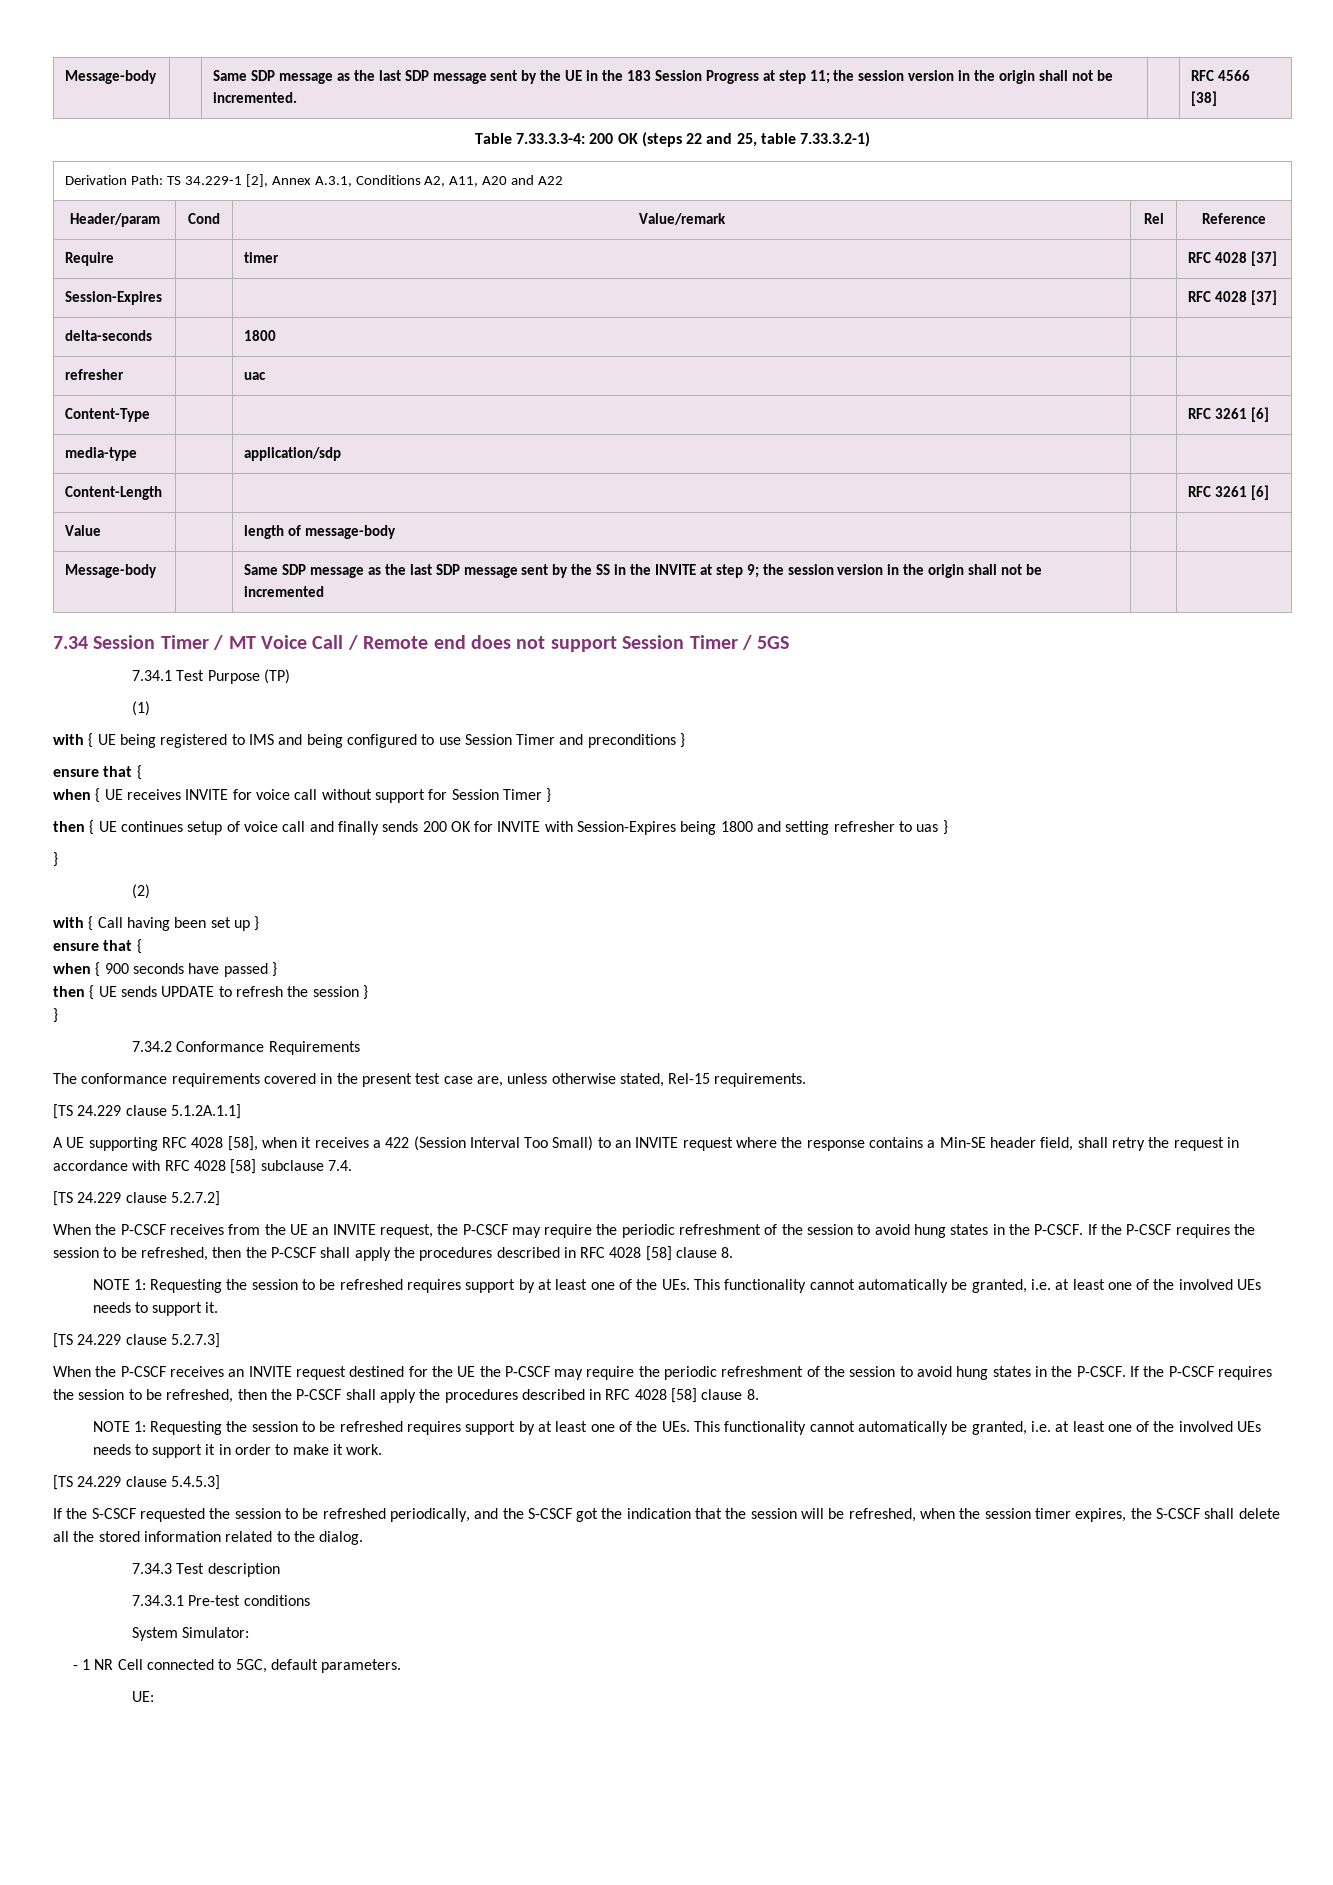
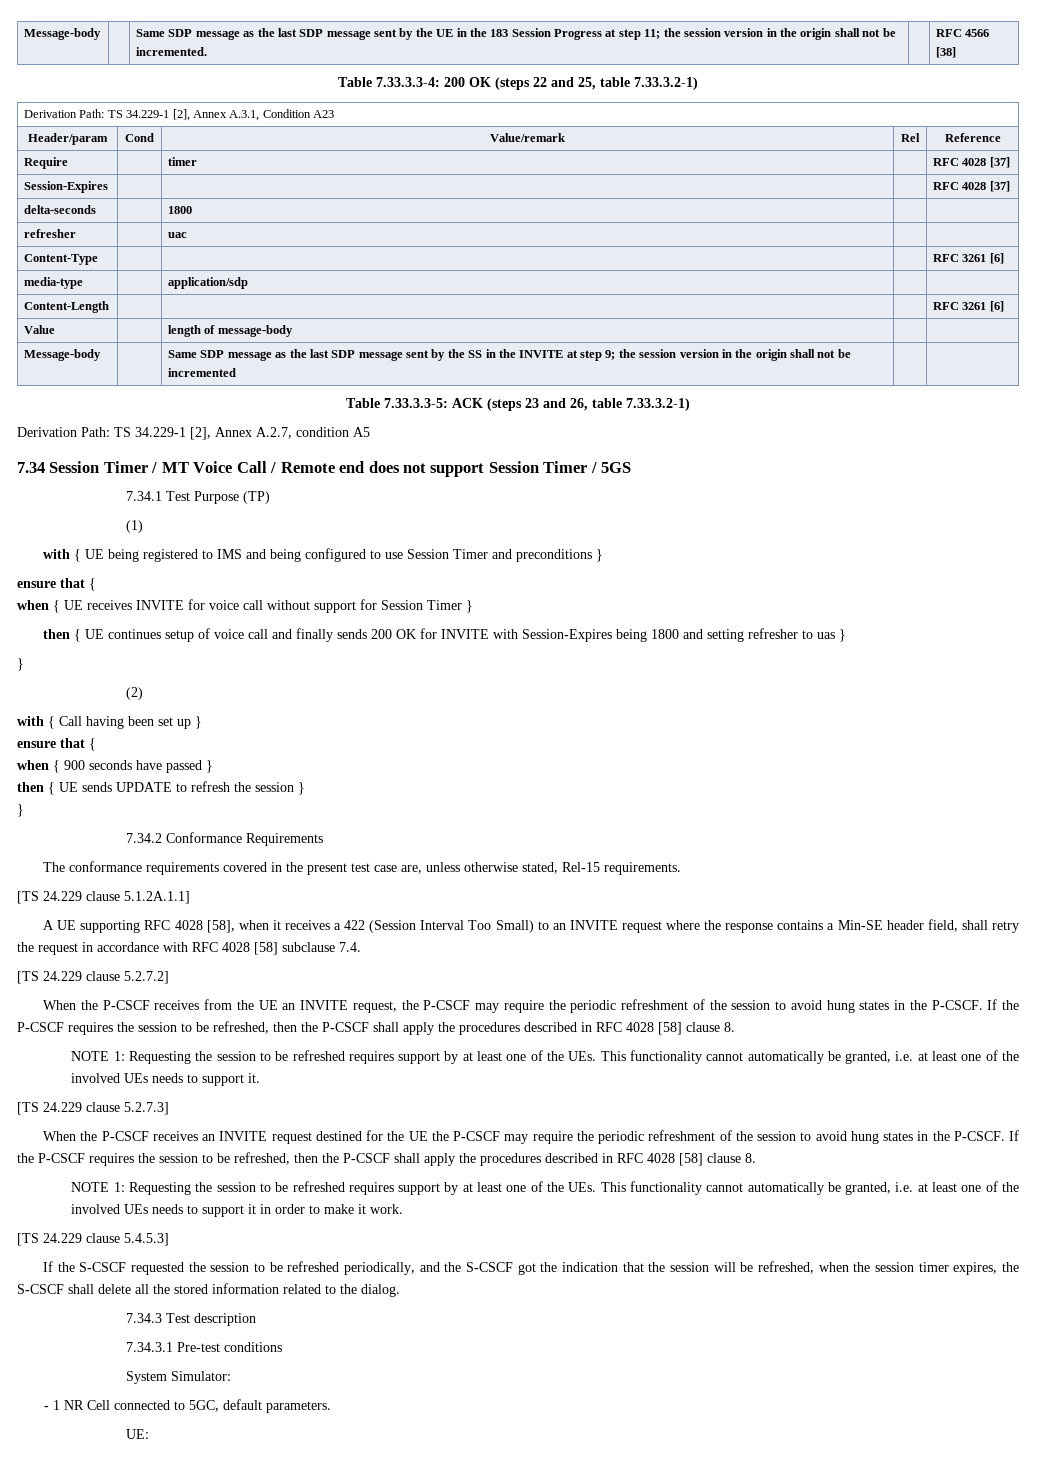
- Derivation Path: TS 34.229-1 [2], Annex A.3.1, Conditions A2, A11, A20 and A22
+ Derivation Path: TS 34.229-1 [2], Annex A.3.1, Condition A23
+ Table 7.33.3.3-5: ACK (steps 23 and 26, table 7.33.3.2-1)
+ Derivation Path: TS 34.229-1 [2], Annex A.2.7, condition A5

